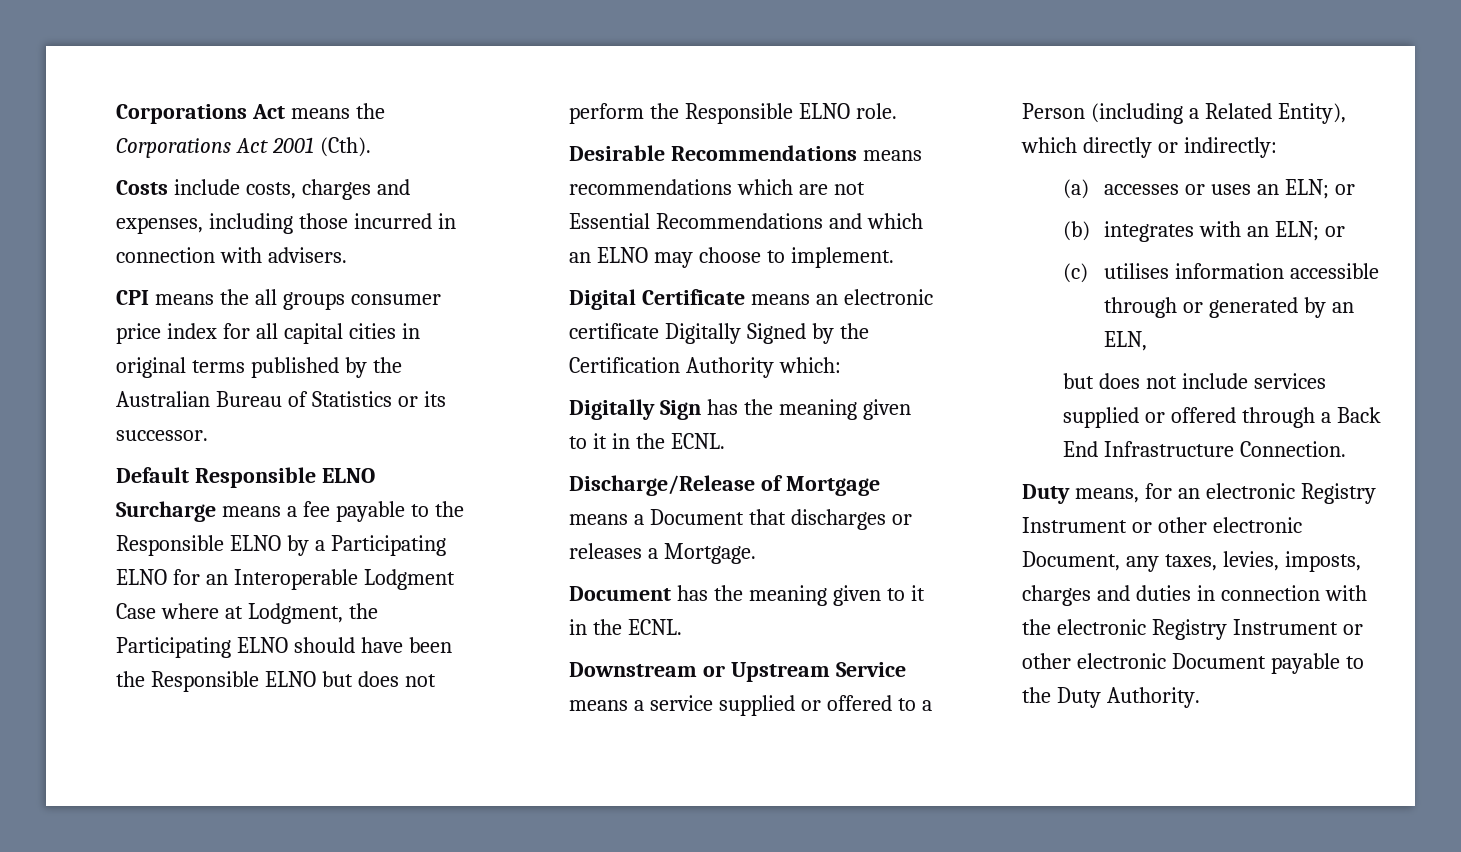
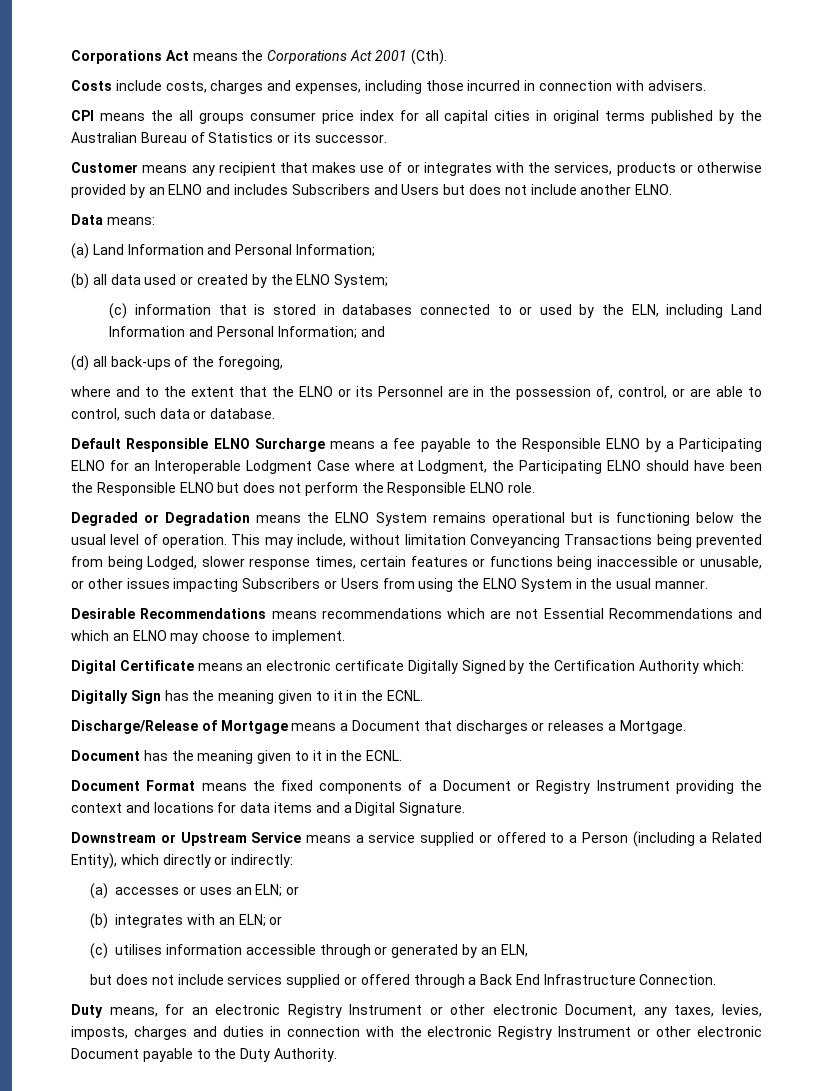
+ Customer means any recipient that makes use of or integrates with the services, products or otherwise provided by an ELNO and includes Subscribers and Users but does not include another ELNO.
+ Data means:
+ (a) Land Information and Personal Information;
+ (b) all data used or created by the ELNO System;
+ (c) information that is stored in databases connected to or used by the ELN, including Land Information and Personal Information; and
+ (d) all back-ups of the foregoing,
+ where and to the extent that the ELNO or its Personnel are in the possession of, control, or are able to control, such data or database.
+ Degraded or Degradation means the ELNO System remains operational but is functioning below the usual level of operation. This may include, without limitation Conveyancing Transactions being prevented from being Lodged, slower response times, certain features or functions being inaccessible or unusable, or other issues impacting Subscribers or Users from using the ELNO System in the usual manner.
+ Document Format means the fixed components of a Document or Registry Instrument providing the context and locations for data items and a Digital Signature.

